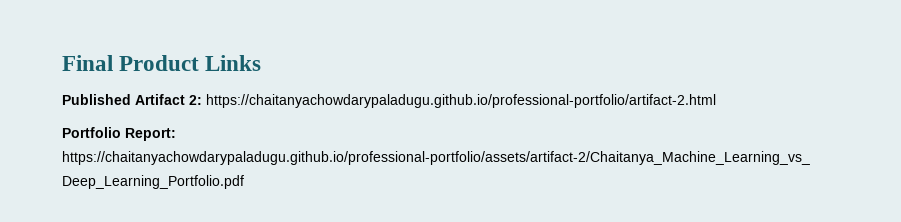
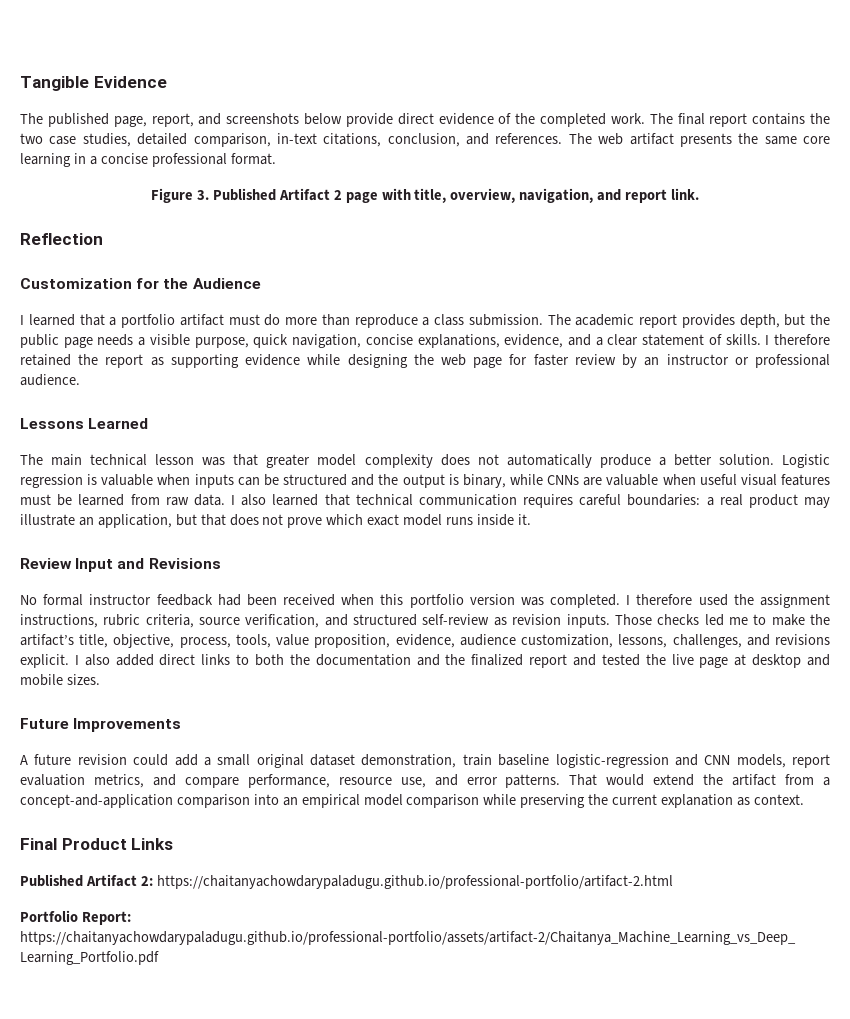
+ Tangible Evidence
+ The published page, report, and screenshots below provide direct evidence of the completed work. The final report contains the two case studies, detailed comparison, in-text citations, conclusion, and references. The web artifact presents the same core learning in a concise professional format.
+ Figure 3. Published Artifact 2 page with title, overview, navigation, and report link.
+ Reflection
+ Customization for the Audience
+ I learned that a portfolio artifact must do more than reproduce a class submission. The academic report provides depth, but the public page needs a visible purpose, quick navigation, concise explanations, evidence, and a clear statement of skills. I therefore retained the report as supporting evidence while designing the web page for faster review by an instructor or professional audience.
+ Lessons Learned
+ The main technical lesson was that greater model complexity does not automatically produce a better solution. Logistic regression is valuable when inputs can be structured and the output is binary, while CNNs are valuable when useful visual features must be learned from raw data. I also learned that technical communication requires careful boundaries: a real product may illustrate an application, but that does not prove which exact model runs inside it.
+ Review Input and Revisions
+ No formal instructor feedback had been received when this portfolio version was completed. I therefore used the assignment instructions, rubric criteria, source verification, and structured self-review as revision inputs. Those checks led me to make the artifact’s title, objective, process, tools, value proposition, evidence, audience customization, lessons, challenges, and revisions explicit. I also added direct links to both the documentation and the finalized report and tested the live page at desktop and mobile sizes.
+ Future Improvements
+ A future revision could add a small original dataset demonstration, train baseline logistic-regression and CNN models, report evaluation metrics, and compare performance, resource use, and error patterns. That would extend the artifact from a concept-and-application comparison into an empirical model comparison while preserving the current explanation as context.

